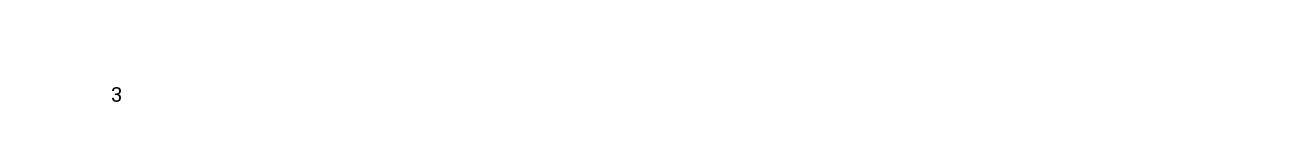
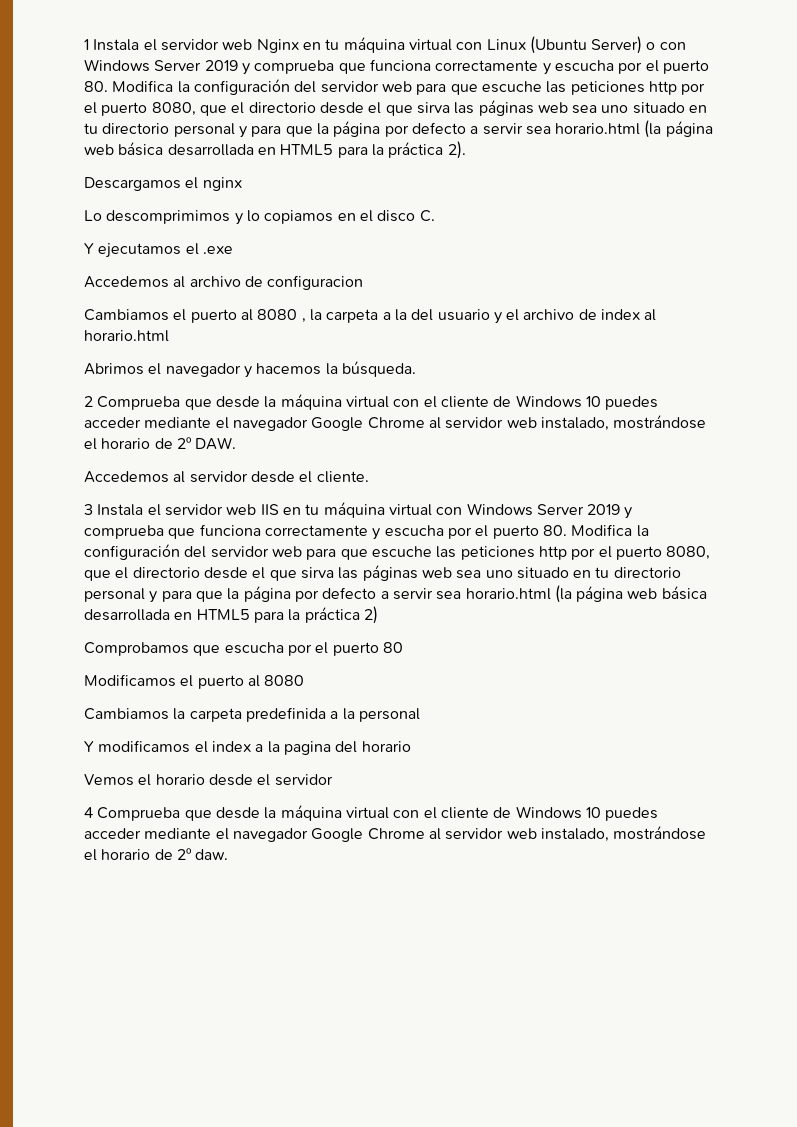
- 3
+ 1 Instala el servidor web Nginx en tu máquina virtual con Linux (Ubuntu Server) o con Windows Server 2019 y comprueba que funciona correctamente y escucha por el puerto 80. Modifica la configuración del servidor web para que escuche las peticiones http por el puerto 8080, que el directorio desde el que sirva las páginas web sea uno situado en tu directorio personal y para que la página por defecto a servir sea horario.html (la página web básica desarrollada en HTML5 para la práctica 2).
+ Descargamos el nginx
+ Lo descomprimimos y lo copiamos en el disco C.
+ Y ejecutamos el .exe
+ Accedemos al archivo de configuracion
+ Cambiamos el puerto al 8080 , la carpeta a la del usuario y el archivo de index al horario.html
+ Abrimos el navegador y hacemos la búsqueda.
+ 2 Comprueba que desde la máquina virtual con el cliente de Windows 10 puedes acceder mediante el navegador Google Chrome al servidor web instalado, mostrándose el horario de 2º DAW.
+ Accedemos al servidor desde el cliente.
+ 3 Instala el servidor web IIS en tu máquina virtual con Windows Server 2019 y comprueba que funciona correctamente y escucha por el puerto 80. Modifica la configuración del servidor web para que escuche las peticiones http por el puerto 8080, que el directorio desde el que sirva las páginas web sea uno situado en tu directorio personal y para que la página por defecto a servir sea horario.html (la página web básica desarrollada en HTML5 para la práctica 2)
+ Comprobamos que escucha por el puerto 80
+ Modificamos el puerto al 8080
+ Cambiamos la carpeta predefinida a la personal
+ Y modificamos el index a la pagina del horario
+ Vemos el horario desde el servidor
+ 4 Comprueba que desde la máquina virtual con el cliente de Windows 10 puedes acceder mediante el navegador Google Chrome al servidor web instalado, mostrándose el horario de 2º daw.

